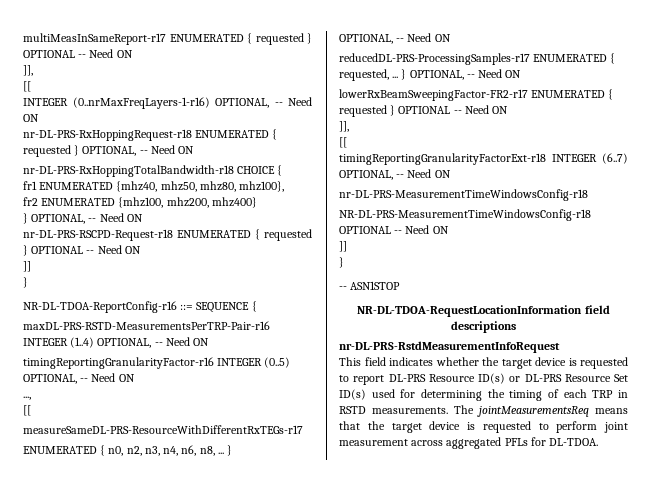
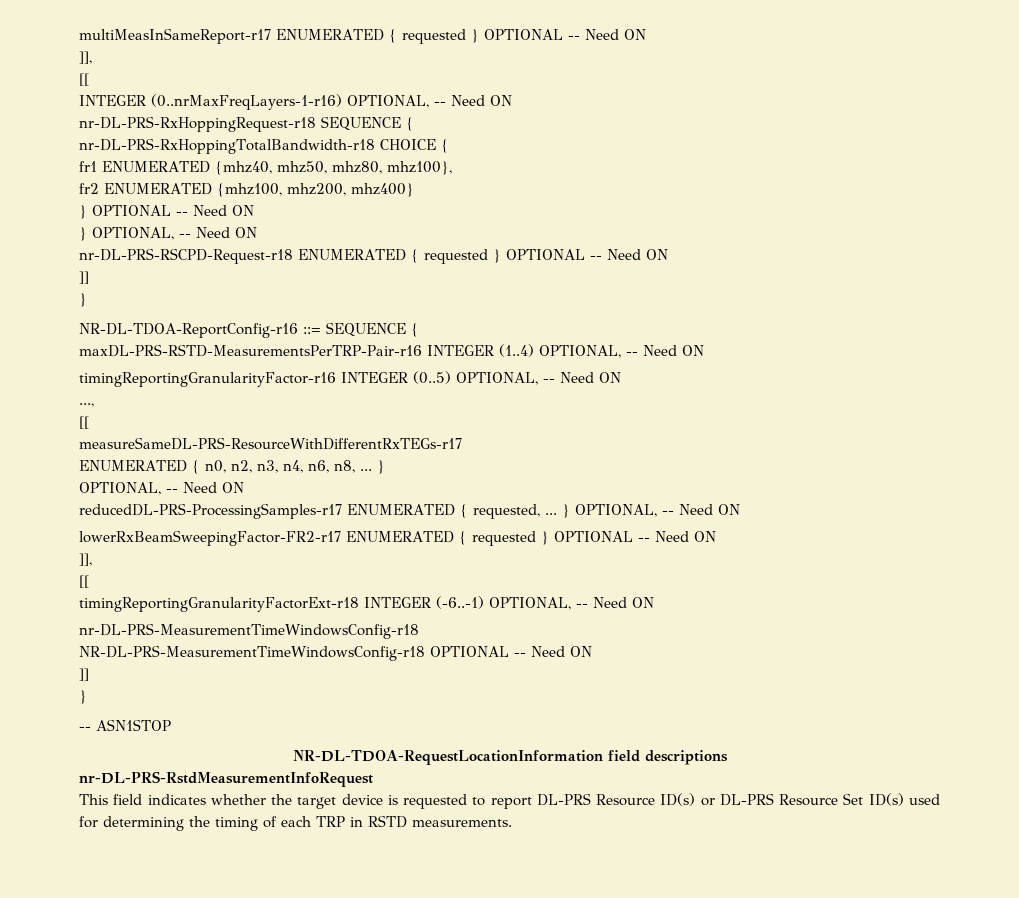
- nr-DL-PRS-RxHoppingRequest-r18 ENUMERATED { requested } OPTIONAL, -- Need ON
+ nr-DL-PRS-RxHoppingRequest-r18 SEQUENCE {
  fr2 ENUMERATED {mhz100, mhz200, mhz400}
+ } OPTIONAL -- Need ON
- timingReportingGranularityFactorExt-r18 INTEGER (6..7) OPTIONAL, -- Need ON
+ timingReportingGranularityFactorExt-r18 INTEGER (-6..-1) OPTIONAL, -- Need ON
- The jointMeasurementsReq means that the target device is requested to perform joint measurement across aggregated PFLs for DL-TDOA.

